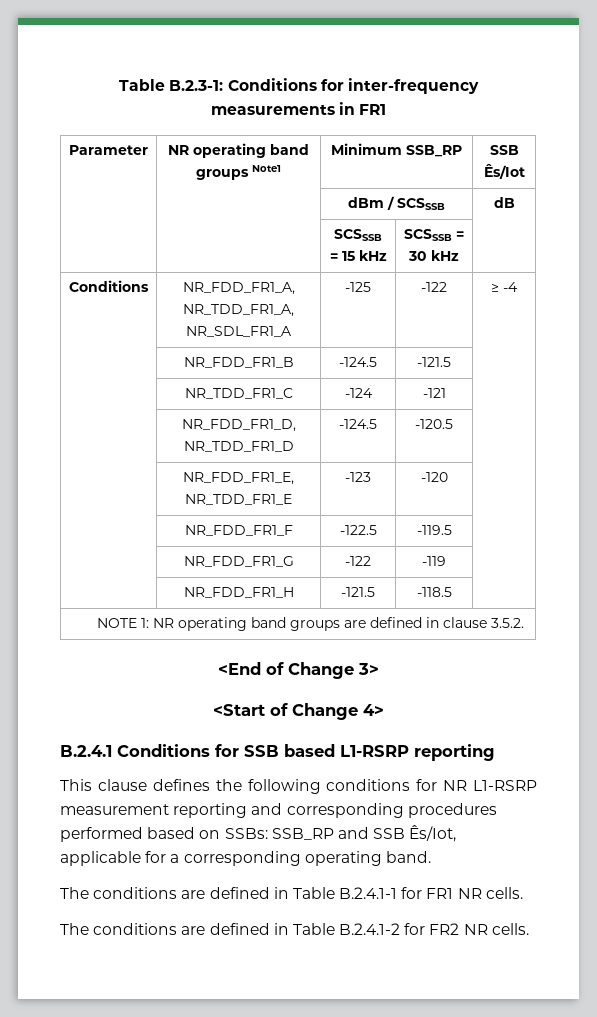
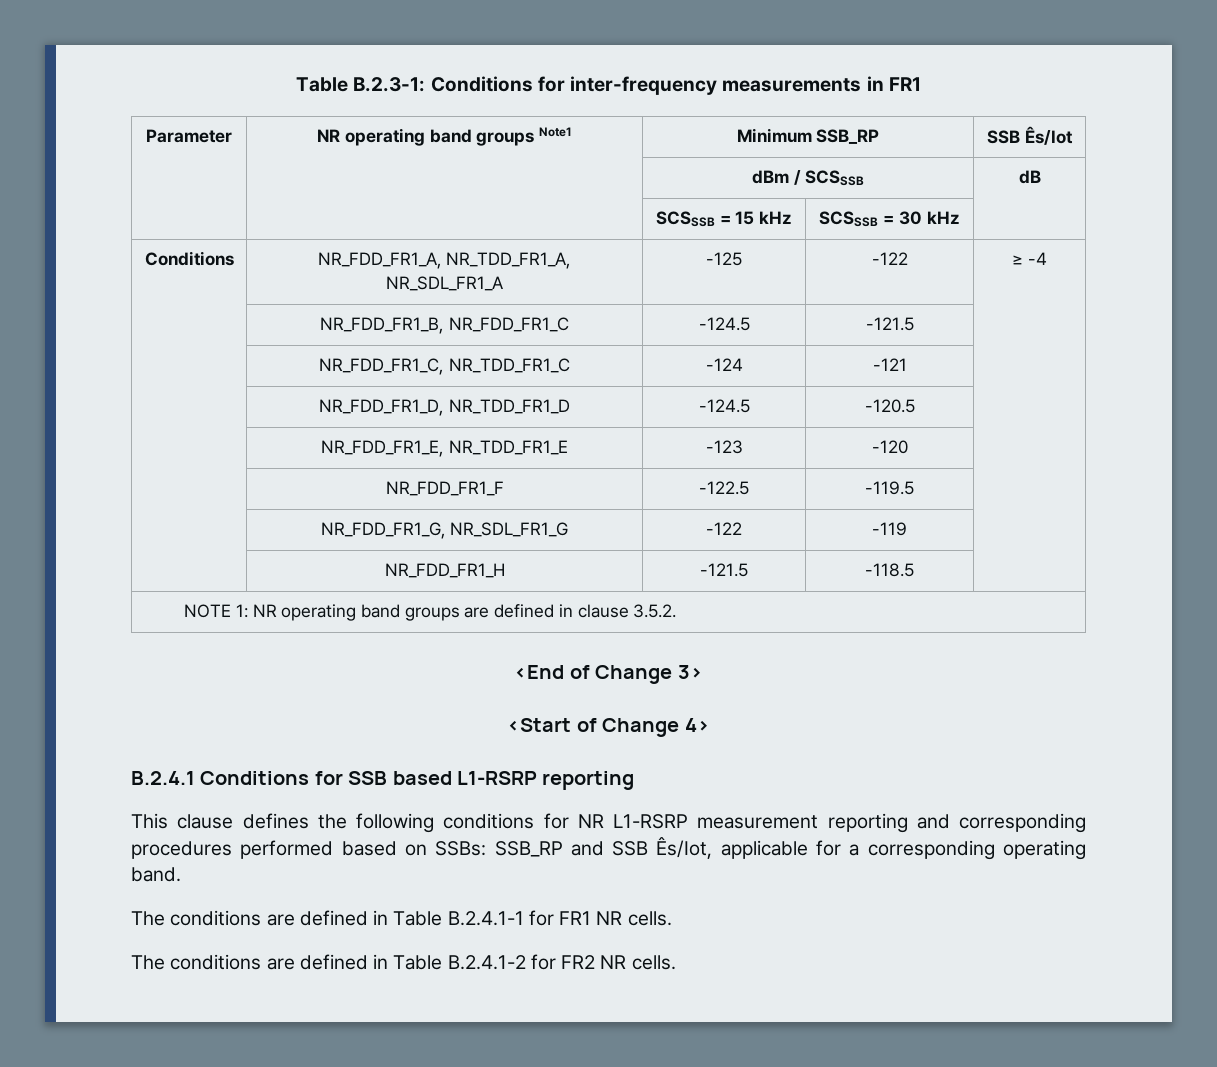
- | NR_FDD_FR1_B | -124.5 | -121.5 |
+ | NR_FDD_FR1_B, NR_FDD_FR1_C | -124.5 | -121.5 |
- | NR_TDD_FR1_C | -124 | -121 |
+ | NR_FDD_FR1_C, NR_TDD_FR1_C | -124 | -121 |
- | NR_FDD_FR1_G | -122 | -119 |
+ | NR_FDD_FR1_G, NR_SDL_FR1_G | -122 | -119 |

